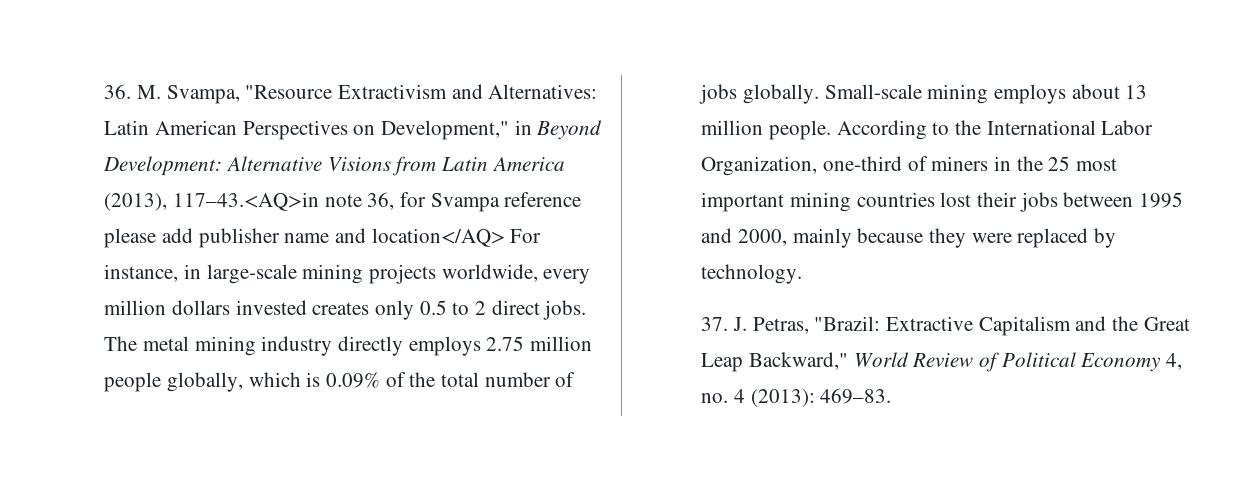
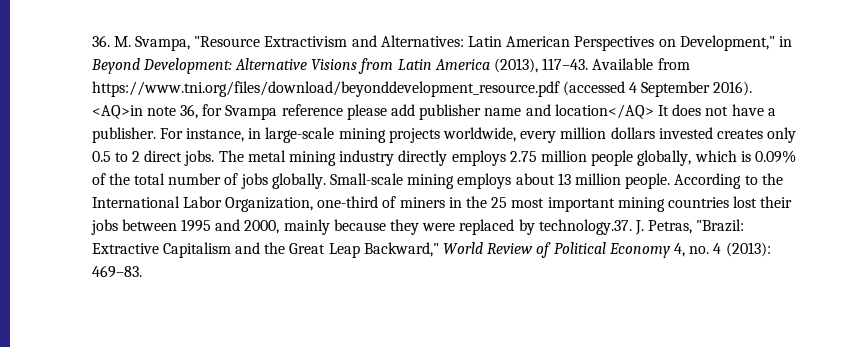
- 36. M. Svampa, "Resource Extractivism and Alternatives: Latin American Perspectives on Development," in Beyond Development: Alternative Visions from Latin America (2013), 117–43.<AQ>in note 36, for Svampa reference please add publisher name and location</AQ> For instance, in large-scale mining projects worldwide, every million dollars invested creates only 0.5 to 2 direct jobs.
+ 36. M. Svampa, "Resource Extractivism and Alternatives: Latin American Perspectives on Development," in Beyond Development: Alternative Visions from Latin America (2013), 117–43. Available from https://www.tni.org/files/download/beyonddevelopment_resource.pdf (accessed 4 September 2016). <AQ>in note 36, for Svampa reference please add publisher name and location</AQ> It does not have a publisher. For instance, in large-scale mining projects worldwide, every million dollars invested creates only 0.5 to 2 direct jobs.
- According to the International Labor Organization, one-third of miners in the 25 most important mining countries lost their jobs between 1995 and 2000, mainly because they were replaced by technology.
- 37. J. Petras, "Brazil: Extractive Capitalism and the Great Leap Backward," World Review of Political Economy 4, no. 4 (2013): 469–83.
+ According to the International Labor Organization, one-third of miners in the 25 most important mining countries lost their jobs between 1995 and 2000, mainly because they were replaced by technology.37. J. Petras, "Brazil: Extractive Capitalism and the Great Leap Backward," World Review of Political Economy 4, no. 4 (2013): 469–83.

